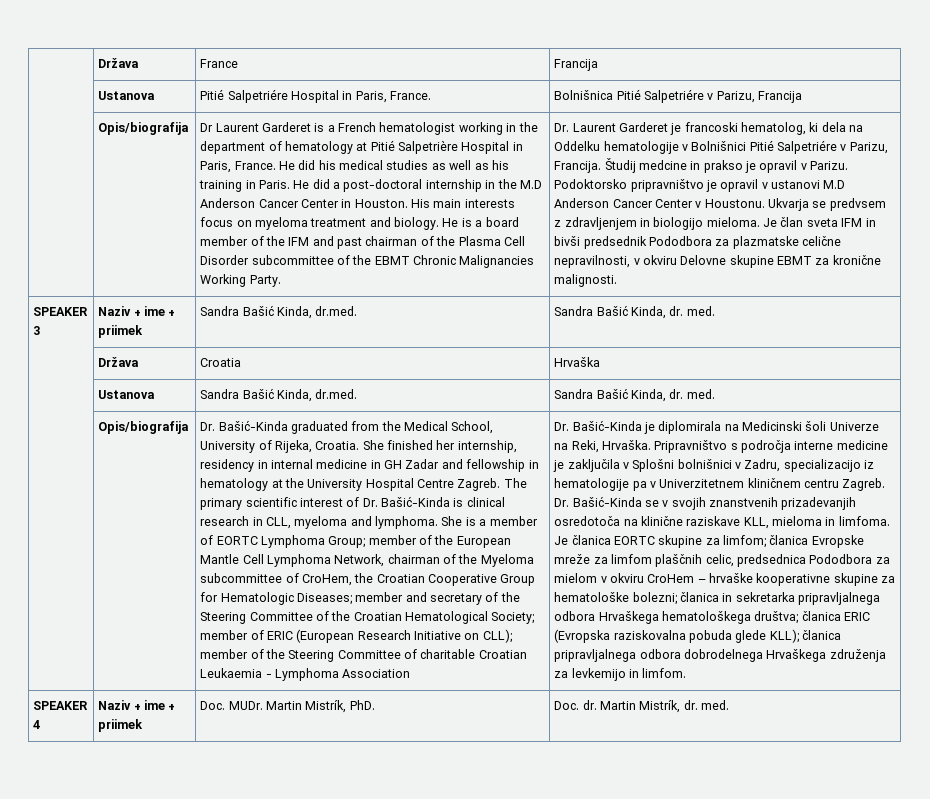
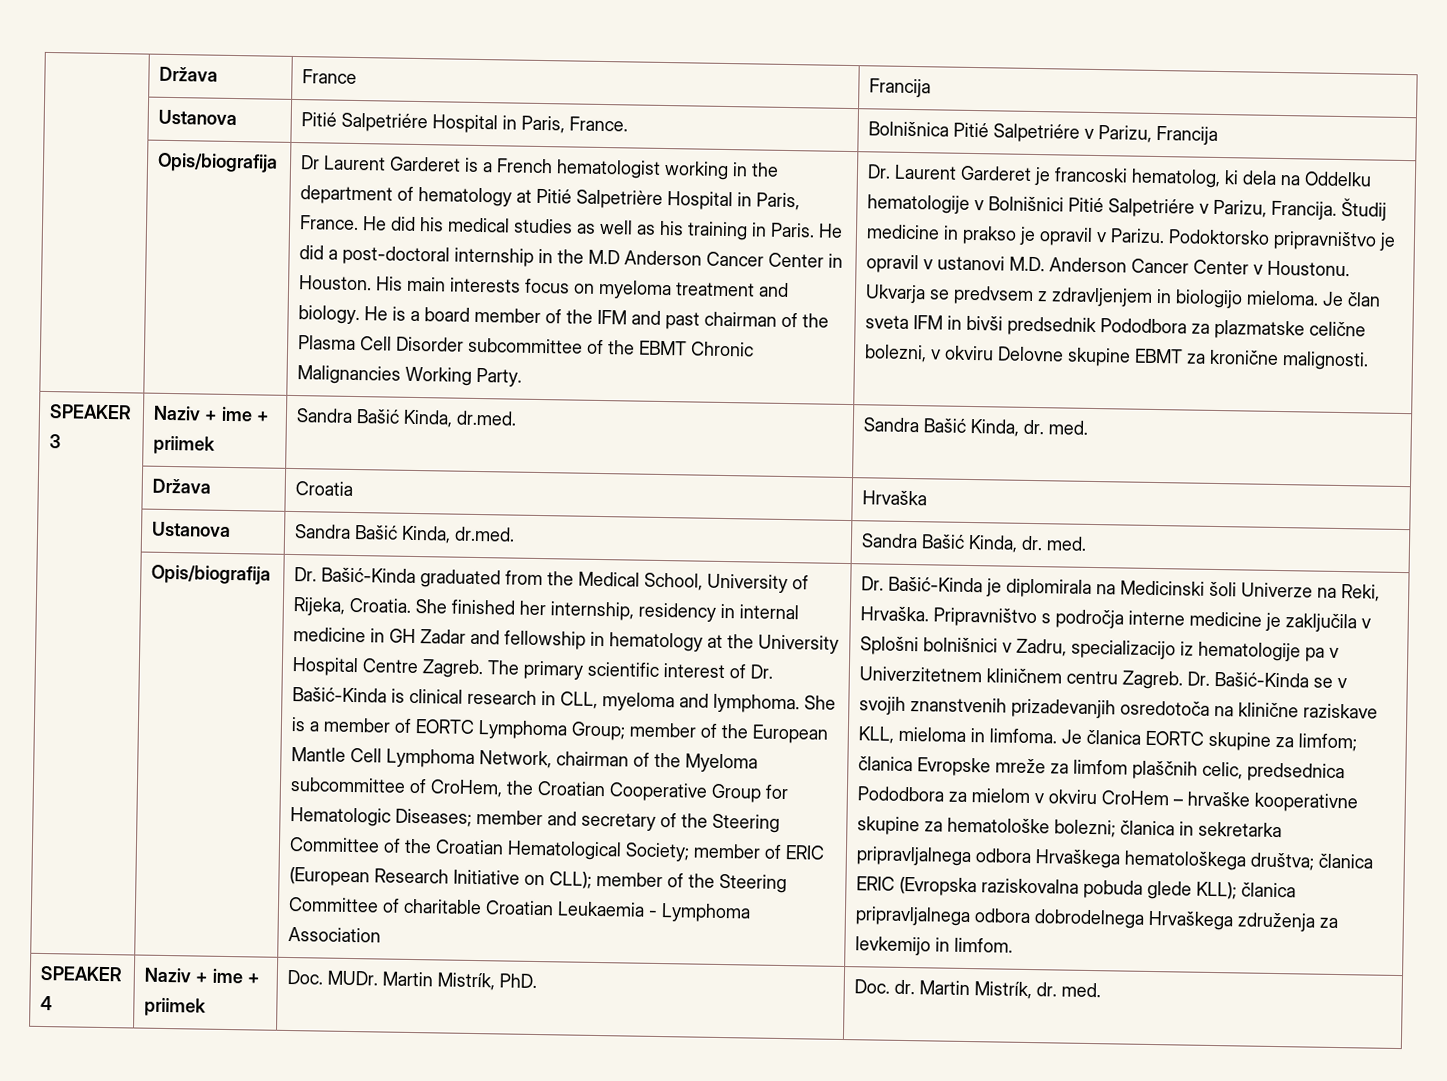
- Študij medcine in prakso je opravil v Parizu.
+ Študij medicine in prakso je opravil v Parizu.
- Podoktorsko pripravništvo je opravil v ustanovi M.D Anderson Cancer Center v Houstonu.
+ Podoktorsko pripravništvo je opravil v ustanovi M.D. Anderson Cancer Center v Houstonu.
- Je član sveta IFM in bivši predsednik Pododbora za plazmatske celične nepravilnosti, v okviru Delovne skupine EBMT za kronične malignosti.
+ Je član sveta IFM in bivši predsednik Pododbora za plazmatske celične bolezni, v okviru Delovne skupine EBMT za kronične malignosti.

